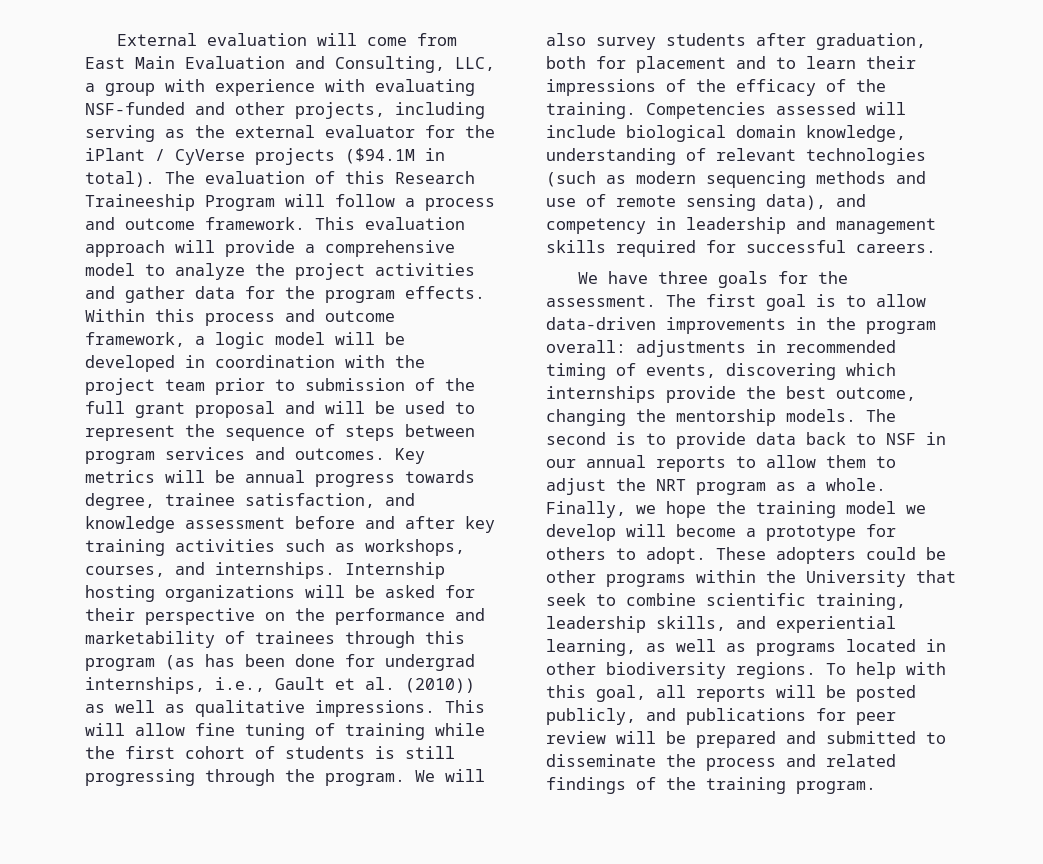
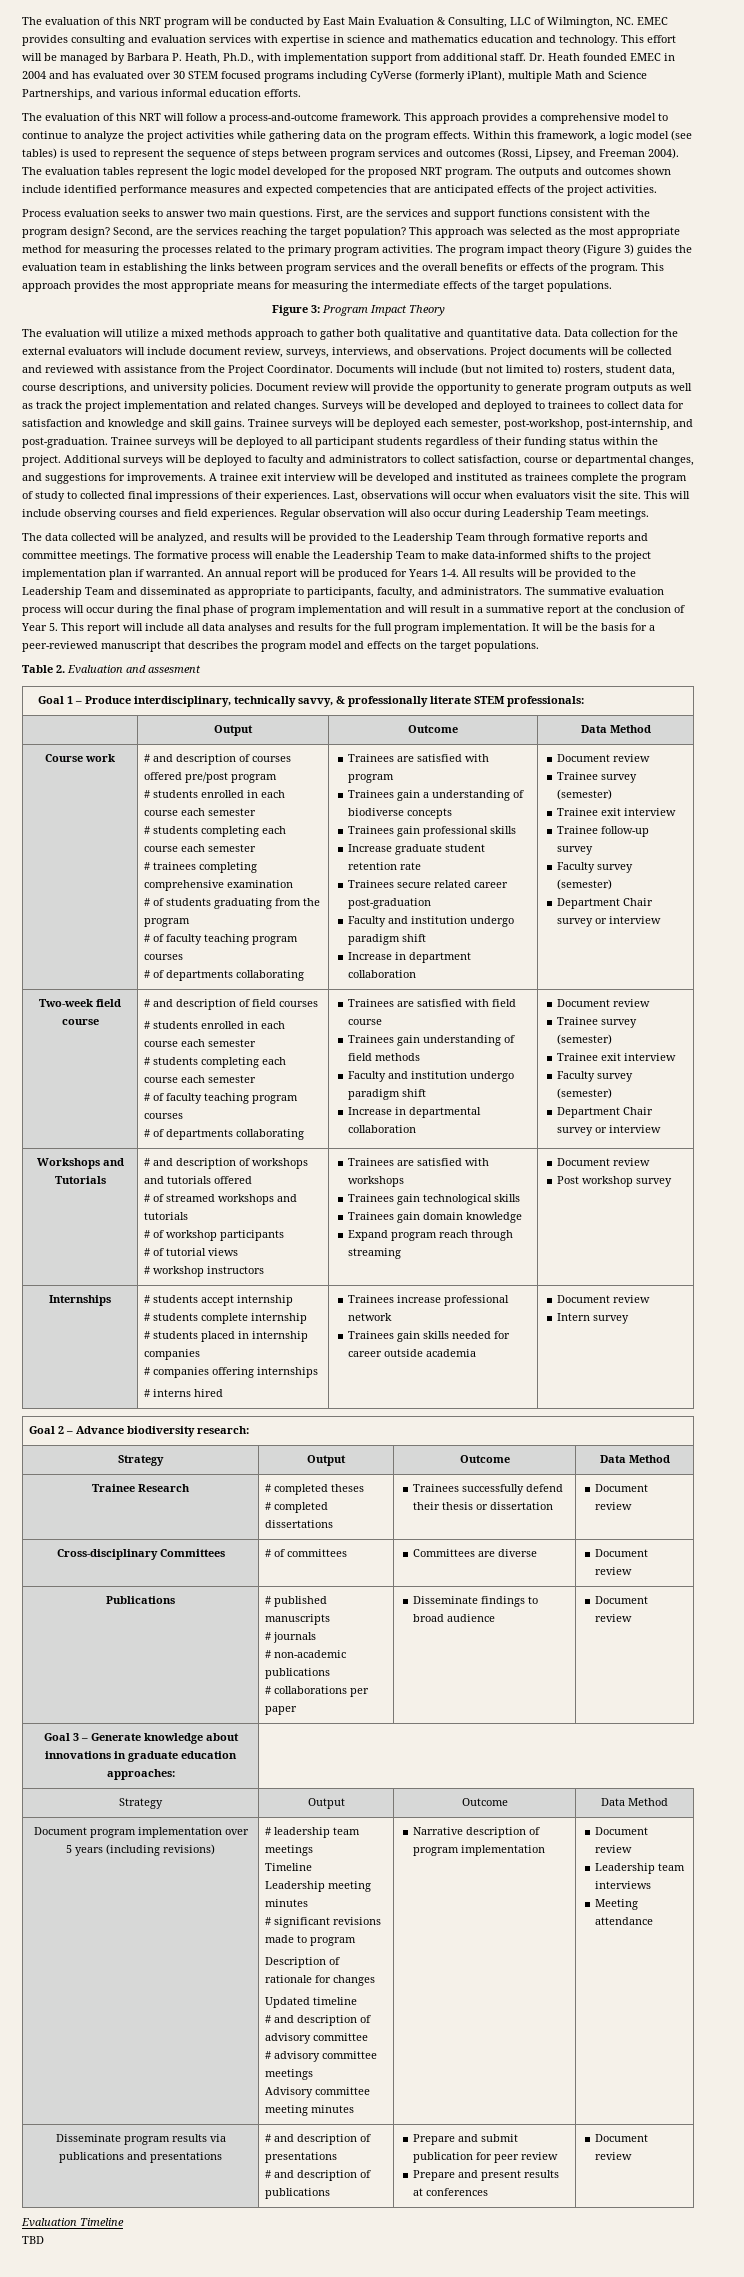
- External evaluation will come from East Main Evaluation and Consulting, LLC, a group with experience with evaluating NSF-funded and other projects, including serving as the external evaluator for the iPlant / CyVerse projects ($94.1M in total). The evaluation of this Research Traineeship Program will follow a process and outcome framework. This evaluation approach will provide a comprehensive model to analyze the project activities and gather data for the program effects.
+ The evaluation of this NRT program will be conducted by East Main Evaluation & Consulting, LLC of Wilmington, NC. EMEC provides consulting and evaluation services with expertise in science and mathematics education and technology. This effort will be managed by Barbara P. Heath, Ph.D., with implementation support from additional staff. Dr. Heath founded EMEC in 2004 and has evaluated over 30 STEM focused programs including CyVerse (formerly iPlant), multiple Math and Science Partnerships, and various informal education efforts.
+ The evaluation of this NRT will follow a process-and-outcome framework. This approach provides a comprehensive model to continue to analyze the project activities while gathering data on the program effects.
- Within this process and outcome framework, a logic model will be developed in coordination with the project team prior to submission of the full grant proposal and will be used to represent the sequence of steps between program services and outcomes. Key metrics will be annual progress towards degree, trainee satisfaction, and knowledge assessment before and after key training activities such as workshops, courses, and internships. Internship hosting organizations will be asked for their perspective on the performance and marketability of trainees through this program (as has been done for undergrad internships, i.e., Gault et al. (2010)) as well as qualitative impressions. This will allow fine tuning of training while the first cohort of students is still progressing through the program. We will also survey students after graduation, both for placement and to learn their impressions of the efficacy of the training. Competencies assessed will include biological domain knowledge, understanding of relevant technologies (such as modern sequencing methods and use of remote sensing data), and competency in leadership and management skills required for successful careers.
- We have three goals for the assessment. The first goal is to allow data-driven improvements in the program overall: adjustments in recommended timing of events, discovering which internships provide the best outcome, changing the mentorship models. The second is to provide data back to NSF in our annual reports to allow them to adjust the NRT program as a whole. Finally, we hope the training model we develop will become a prototype for others to adopt. These adopters could be other programs within the University that seek to combine scientific training, leadership skills, and experiential learning, as well as programs located in other biodiversity regions. To help with this goal, all reports will be posted publicly, and publications for peer review will be prepared and submitted to disseminate the process and related findings of the training program.
+ Within this framework, a logic model (see tables) is used to represent the sequence of steps between program services and outcomes (Rossi, Lipsey, and Freeman 2004). The evaluation tables represent the logic model developed for the proposed NRT program. The outputs and outcomes shown include identified performance measures and expected competencies that are anticipated effects of the project activities.
+ Process evaluation seeks to answer two main questions. First, are the services and support functions consistent with the program design? Second, are the services reaching the target population? This approach was selected as the most appropriate method for measuring the processes related to the primary program activities. The program impact theory (Figure 3) guides the evaluation team in establishing the links between program services and the overall benefits or effects of the program. This approach provides the most appropriate means for measuring the intermediate effects of the target populations.
+ Figure 3: Program Impact Theory
+ The evaluation will utilize a mixed methods approach to gather both qualitative and quantitative data. Data collection for the external evaluators will include document review, surveys, interviews, and observations. Project documents will be collected and reviewed with assistance from the Project Coordinator. Documents will include (but not limited to) rosters, student data, course descriptions, and university policies. Document review will provide the opportunity to generate program outputs as well as track the project implementation and related changes. Surveys will be developed and deployed to trainees to collect data for satisfaction and knowledge and skill gains. Trainee surveys will be deployed each semester, post-workshop, post-internship, and post-graduation. Trainee surveys will be deployed to all participant students regardless of their funding status within the project. Additional surveys will be deployed to faculty and administrators to collect satisfaction, course or departmental changes, and suggestions for improvements. A trainee exit interview will be developed and instituted as trainees complete the program of study to collected final impressions of their experiences. Last, observations will occur when evaluators visit the site. This will include observing courses and field experiences. Regular observation will also occur during Leadership Team meetings.
+ The data collected will be analyzed, and results will be provided to the Leadership Team through formative reports and committee meetings. The formative process will enable the Leadership Team to make data-informed shifts to the project implementation plan if warranted. An annual report will be produced for Years 1-4. All results will be provided to the Leadership Team and disseminated as appropriate to participants, faculty, and administrators. The summative evaluation process will occur during the final phase of program implementation and will result in a summative report at the conclusion of Year 5. This report will include all data analyses and results for the full program implementation. It will be the basis for a peer-reviewed manuscript that describes the program model and effects on the target populations.
+ Table 2. Evaluation and assesment
+ Goal 1 – Produce interdisciplinary, technically savvy, & professionally literate STEM professionals:
+ | Output | Outcome | Data Method
+ Course work | # and description of courses offered pre/post program
+ # students enrolled in each course each semester
+ # students completing each course each semester
+ # trainees completing comprehensive examination
+ # of students graduating from the program
+ # of faculty teaching program courses
+ # of departments collaborating | Trainees are satisfied with program
+ Trainees gain a understanding of biodiverse concepts
+ Trainees gain professional skills
+ Increase graduate student retention rate
+ Trainees secure related career post-graduation
+ Faculty and institution undergo paradigm shift
+ Increase in department collaboration | Document review
+ Trainee survey (semester)
+ Trainee exit interview
+ Trainee follow-up survey
+ Faculty survey (semester)
+ Department Chair survey or interview
+ Two-week field course | # and description of field courses
+ # students enrolled in each course each semester
+ # students completing each course each semester
+ # of faculty teaching program courses
+ # of departments collaborating | Trainees are satisfied with field course
+ Trainees gain understanding of field methods
+ Faculty and institution undergo paradigm shift
+ Increase in departmental collaboration | Document review
+ Trainee survey (semester)
+ Trainee exit interview
+ Faculty survey (semester)
+ Department Chair survey or interview
+ Workshops and Tutorials | # and description of workshops and tutorials offered
+ # of streamed workshops and tutorials
+ # of workshop participants
+ # of tutorial views
+ # workshop instructors | Trainees are satisfied with workshops
+ Trainees gain technological skills
+ Trainees gain domain knowledge
+ Expand program reach through streaming | Document review
+ Post workshop survey
+ Internships | # students accept internship
+ # students complete internship
+ # students placed in internship companies
+ # companies offering internships
+ # interns hired | Trainees increase professional network
+ Trainees gain skills needed for career outside academia | Document review
+ Intern survey
+ Goal 2 – Advance biodiversity research:
+ Strategy | Output | Outcome | Data Method
+ Trainee Research | # completed theses
+ # completed dissertations | Trainees successfully defend their thesis or dissertation | Document review
+ Cross-disciplinary Committees | # of committees | Committees are diverse | Document review
+ Publications | # published manuscripts
+ # journals
+ # non-academic publications
+ # collaborations per paper | Disseminate findings to broad audience | Document review
+ Goal 3 – Generate knowledge about innovations in graduate education approaches:
+ Strategy | Output | Outcome | Data Method
+ Document program implementation over 5 years (including revisions) | # leadership team meetings
+ Timeline
+ Leadership meeting minutes
+ # significant revisions made to program
+ Description of rationale for changes
+ Updated timeline
+ # and description of advisory committee
+ # advisory committee meetings
+ Advisory committee meeting minutes | Narrative description of program implementation | Document review
+ Leadership team interviews
+ Meeting attendance
+ Disseminate program results via publications and presentations | # and description of presentations
+ # and description of publications | Prepare and submit publication for peer review
+ Prepare and present results at conferences | Document review
+ Evaluation Timeline
+ TBD

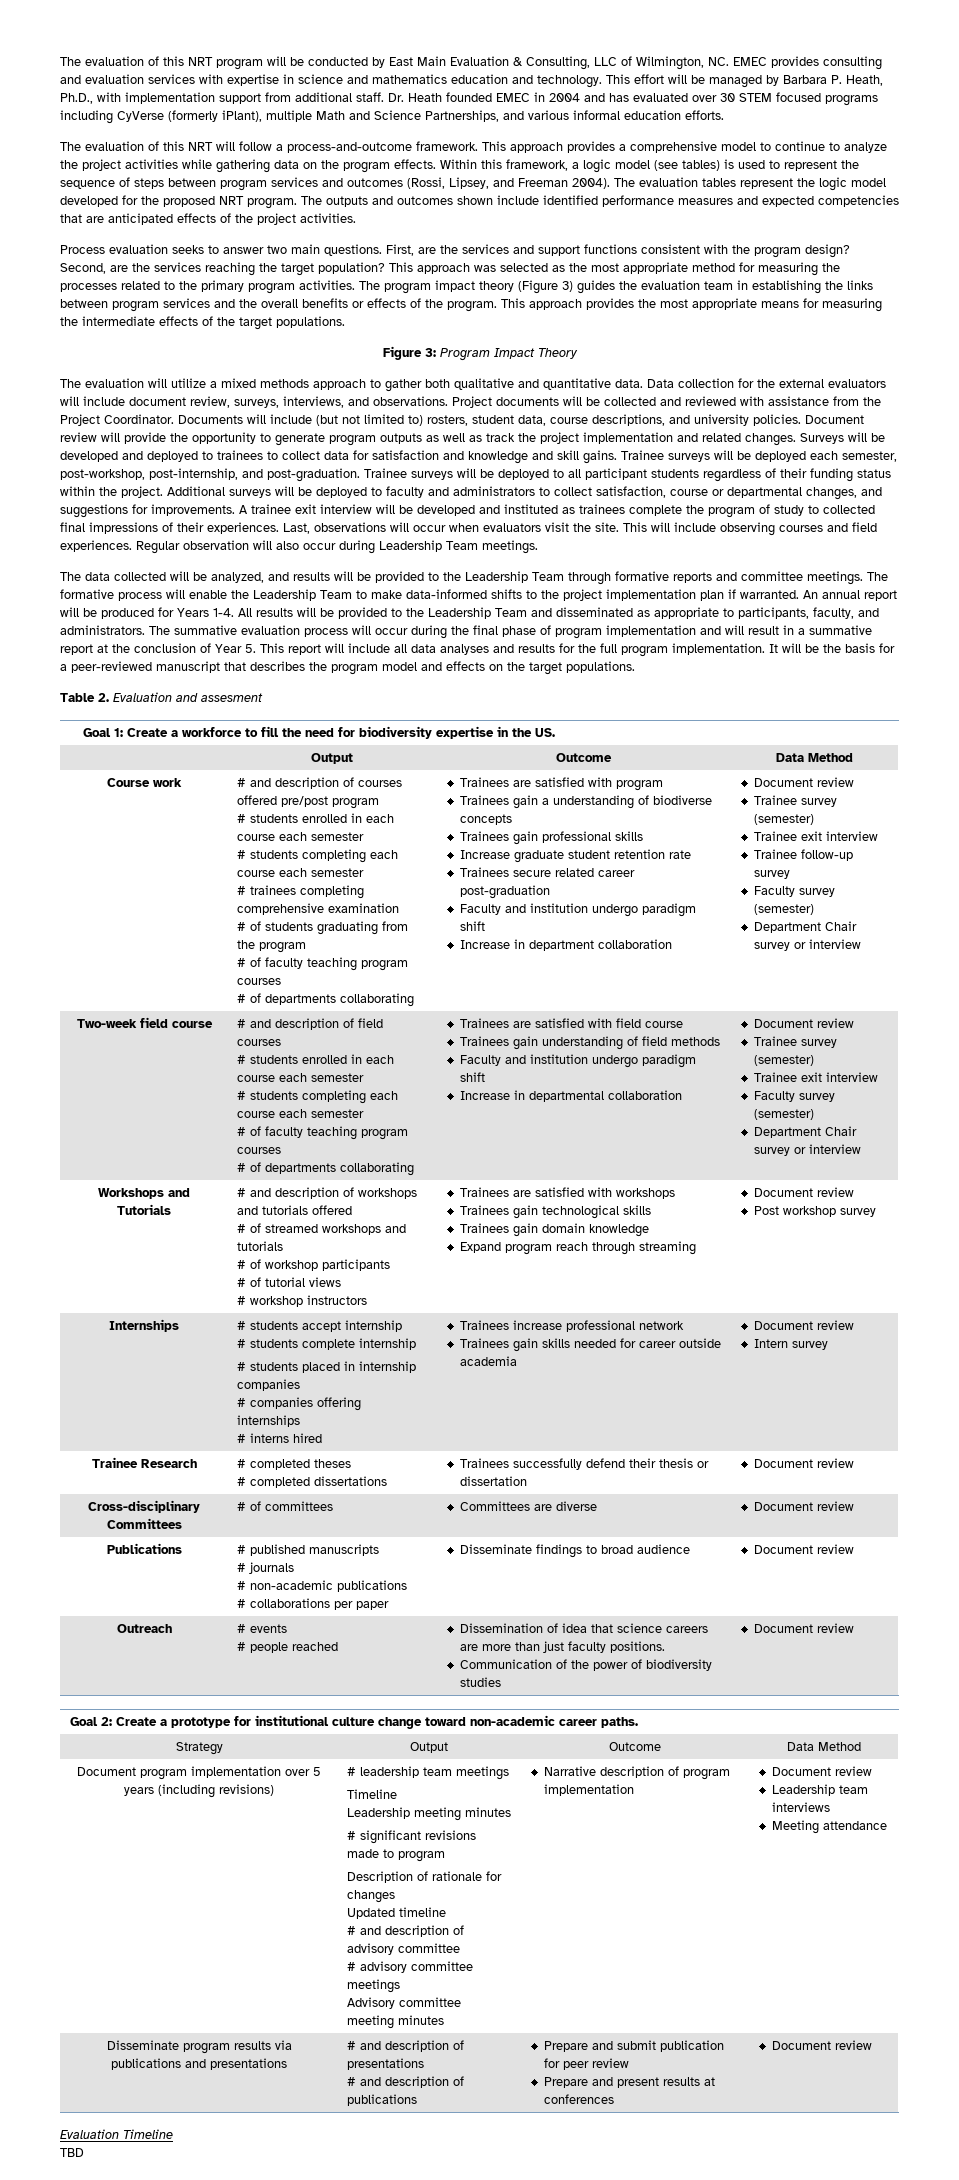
- Goal 1 – Produce interdisciplinary, technically savvy, & professionally literate STEM professionals:
+ Goal 1: Create a workforce to fill the need for biodiversity expertise in the US.
- Goal 2 – Advance biodiversity research:
- Strategy | Output | Outcome | Data Method
- Goal 3 – Generate knowledge about innovations in graduate education approaches:
+ Outreach | # events
+ # people reached | Dissemination of idea that science careers are more than just faculty positions.
+ Communication of the power of biodiversity studies | Document review
+ Goal 2: Create a prototype for institutional culture change toward non-academic career paths.

